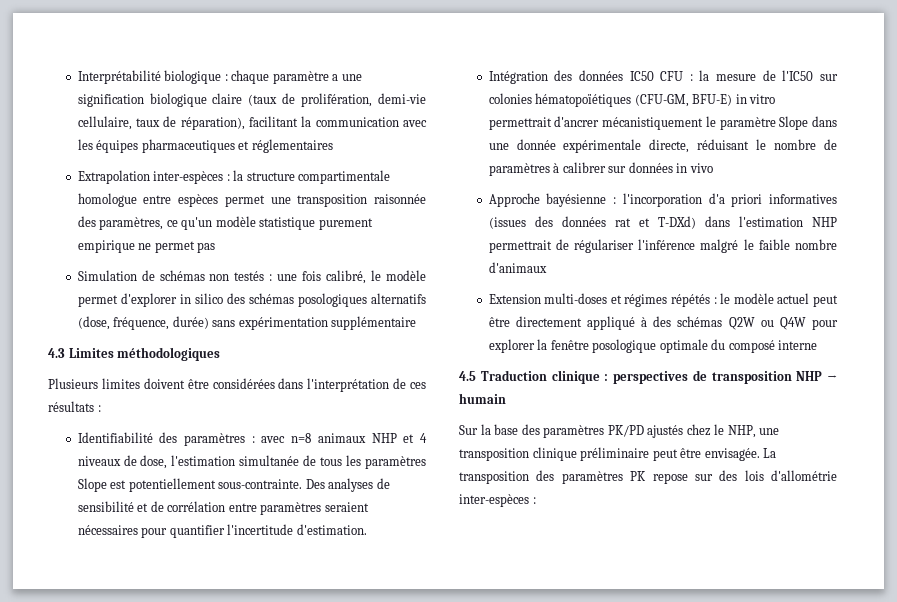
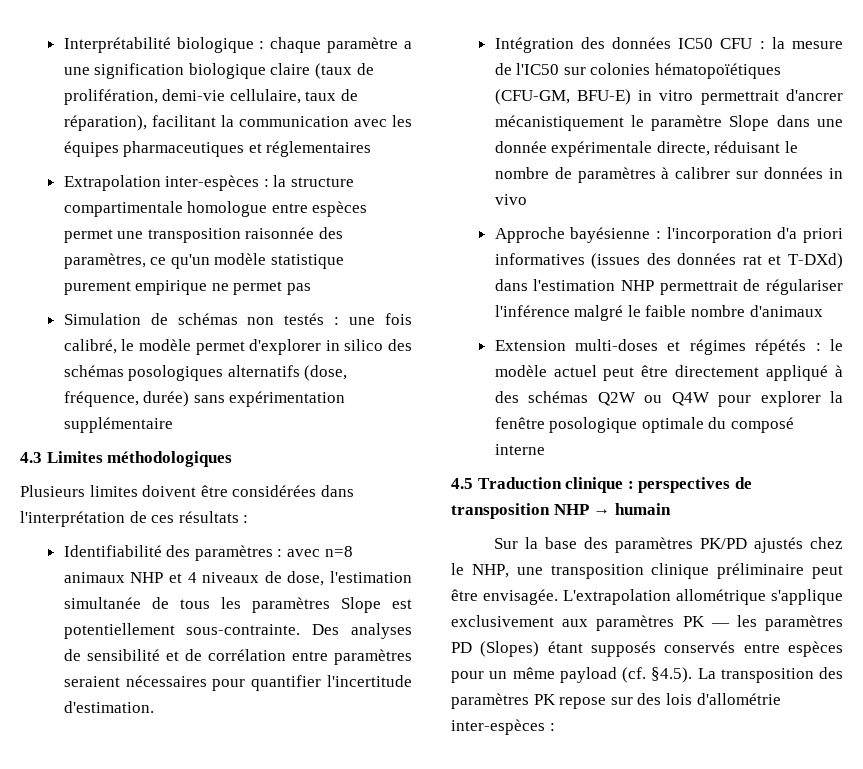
- La transposition des paramètres PK repose sur des lois d'allométrie inter-espèces :
+ L'extrapolation allométrique s'applique exclusivement aux paramètres PK — les paramètres PD (Slopes) étant supposés conservés entre espèces pour un même payload (cf. §4.5). La transposition des paramètres PK repose sur des lois d'allométrie inter-espèces :

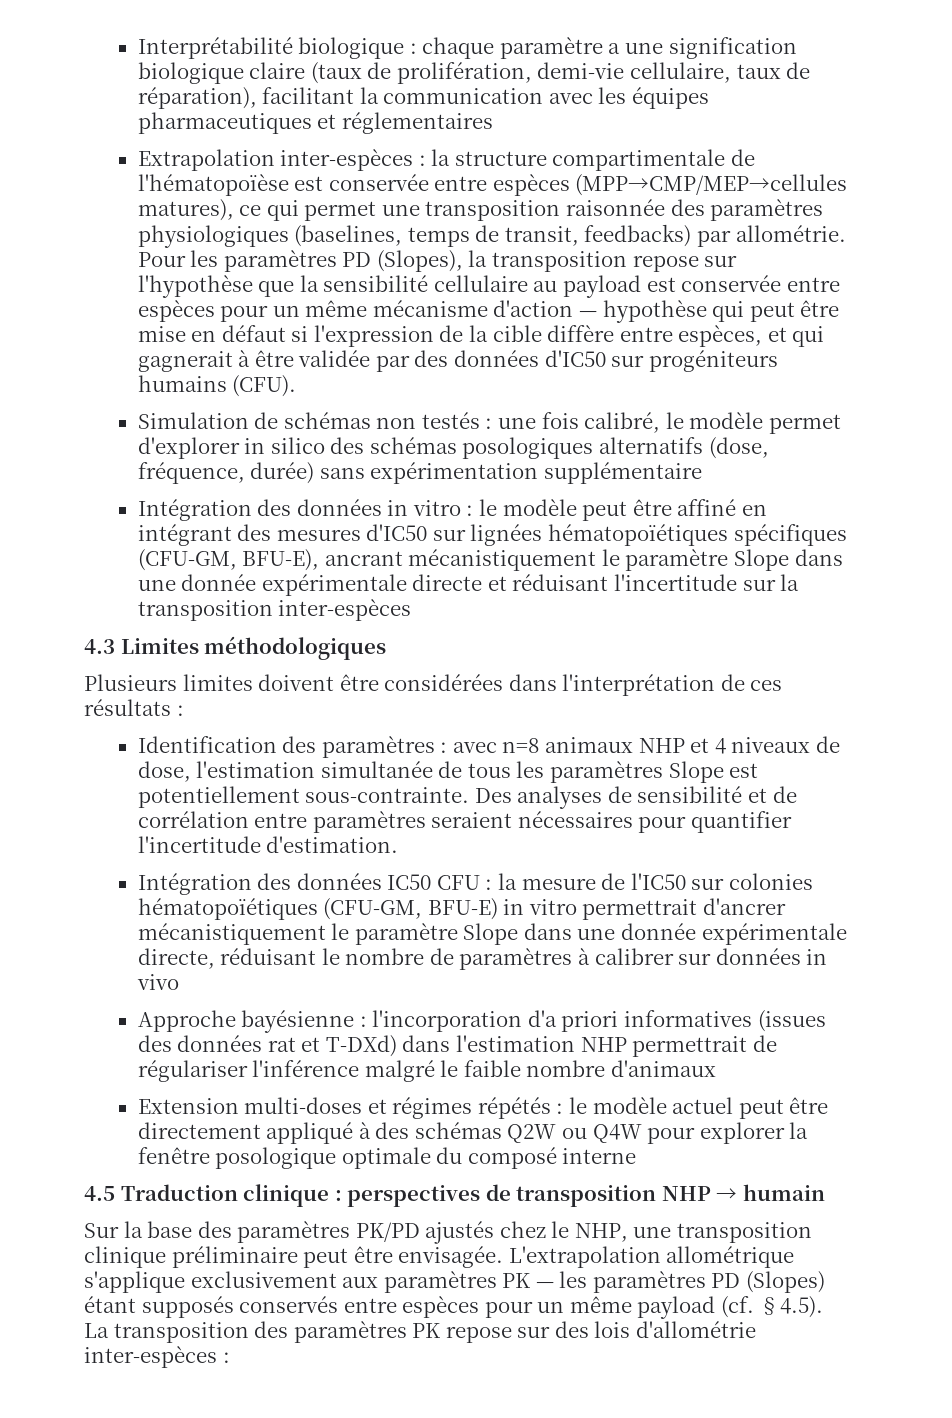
- Extrapolation inter-espèces : la structure compartimentale homologue entre espèces permet une transposition raisonnée des paramètres, ce qu'un modèle statistique purement empirique ne permet pas
+ Extrapolation inter-espèces : la structure compartimentale de l'hématopoïèse est conservée entre espèces (MPP→CMP/MEP→cellules matures), ce qui permet une transposition raisonnée des paramètres physiologiques (baselines, temps de transit, feedbacks) par allométrie. Pour les paramètres PD (Slopes), la transposition repose sur l'hypothèse que la sensibilité cellulaire au payload est conservée entre espèces pour un même mécanisme d'action — hypothèse qui peut être mise en défaut si l'expression de la cible diffère entre espèces, et qui gagnerait à être validée par des données d'IC50 sur progéniteurs humains (CFU).
+ Intégration des données in vitro : le modèle peut être affiné en intégrant des mesures d'IC50 sur lignées hématopoïétiques spécifiques (CFU-GM, BFU-E), ancrant mécanistiquement le paramètre Slope dans une donnée expérimentale directe et réduisant l'incertitude sur la transposition inter-espèces
- Identifiabilité des paramètres : avec n=8 animaux NHP et 4 niveaux de dose, l'estimation simultanée de tous les paramètres Slope est potentiellement sous-contrainte.
+ Identification des paramètres : avec n=8 animaux NHP et 4 niveaux de dose, l'estimation simultanée de tous les paramètres Slope est potentiellement sous-contrainte.

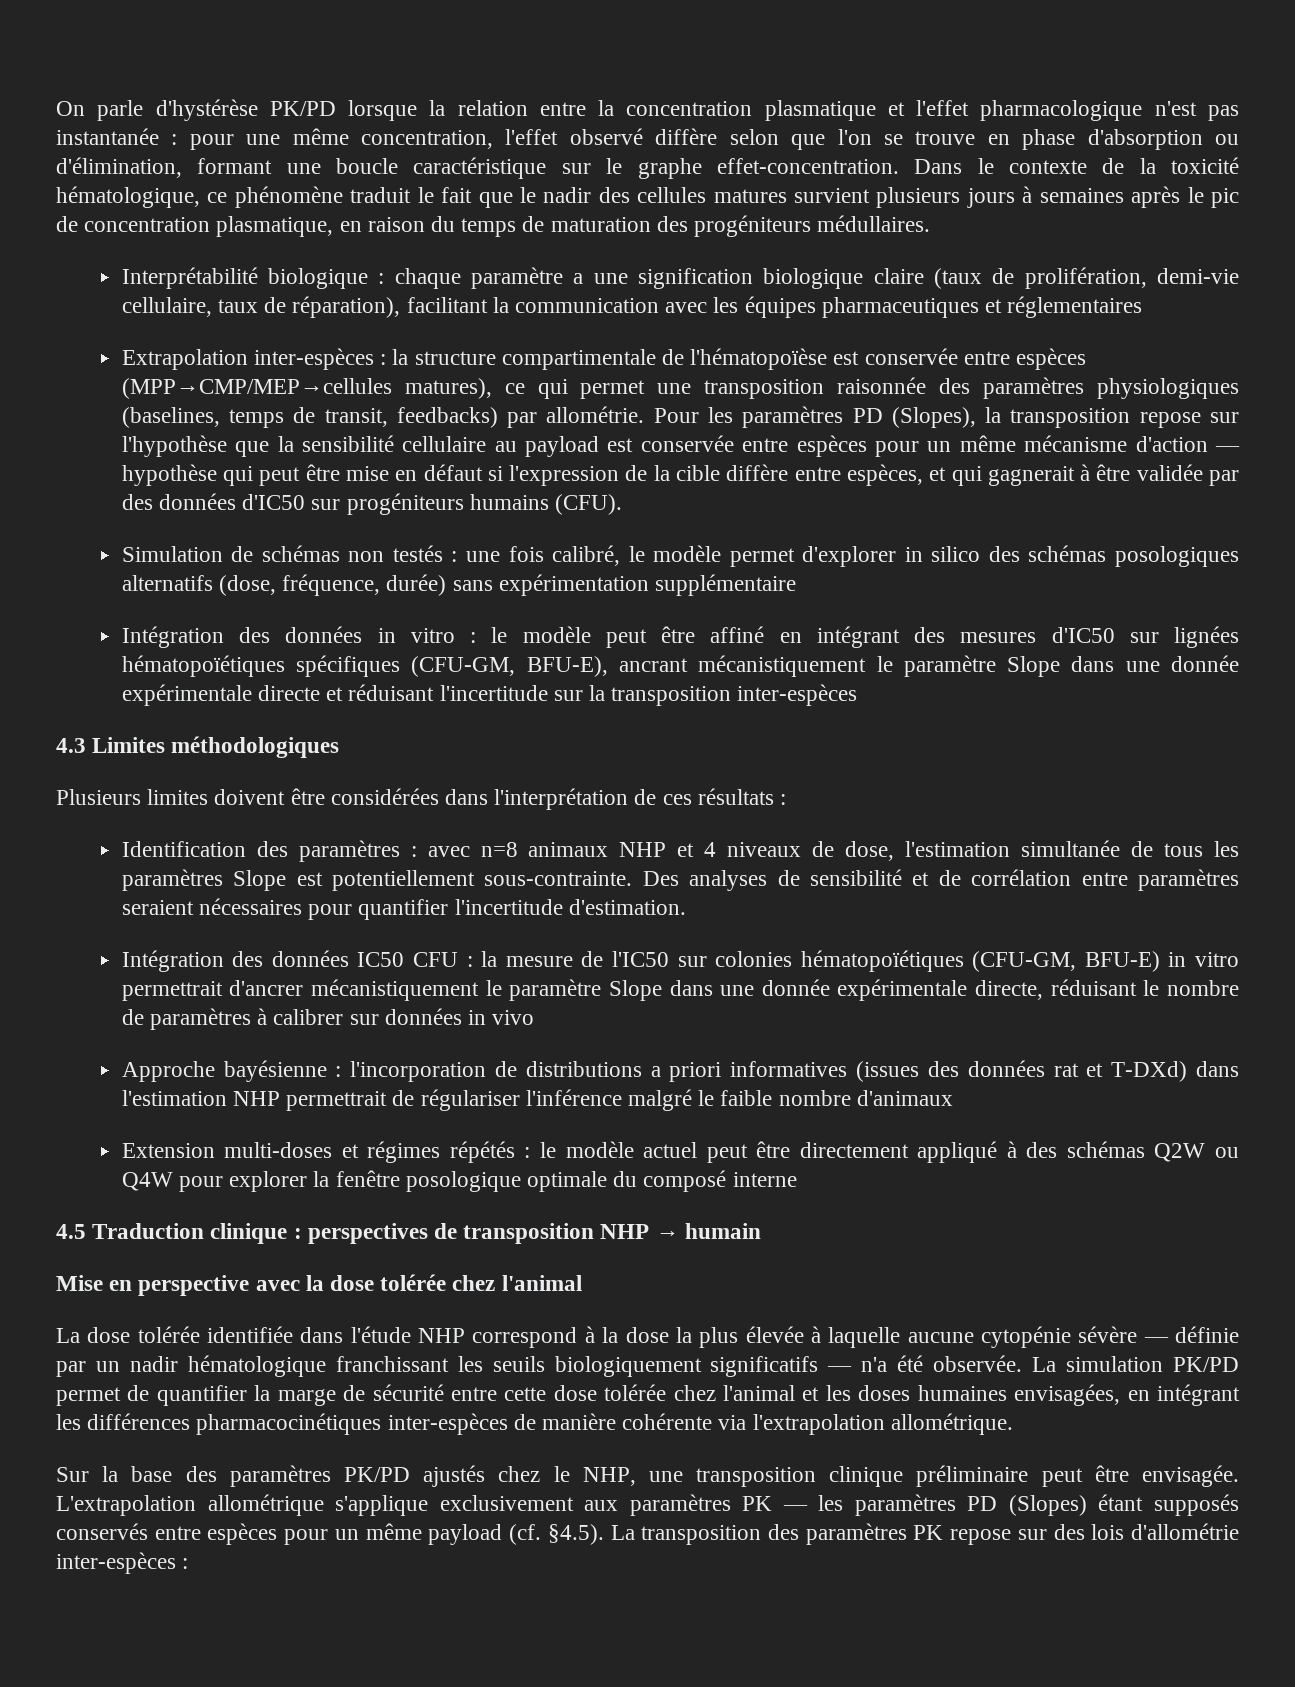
+ On parle d'hystérèse PK/PD lorsque la relation entre la concentration plasmatique et l'effet pharmacologique n'est pas instantanée : pour une même concentration, l'effet observé diffère selon que l'on se trouve en phase d'absorption ou d'élimination, formant une boucle caractéristique sur le graphe effet-concentration. Dans le contexte de la toxicité hématologique, ce phénomène traduit le fait que le nadir des cellules matures survient plusieurs jours à semaines après le pic de concentration plasmatique, en raison du temps de maturation des progéniteurs médullaires.
- Approche bayésienne : l'incorporation d'a priori informatives (issues des données rat et T-DXd) dans l'estimation NHP permettrait de régulariser l'inférence malgré le faible nombre d'animaux
+ Approche bayésienne : l'incorporation de distributions a priori informatives (issues des données rat et T-DXd) dans l'estimation NHP permettrait de régulariser l'inférence malgré le faible nombre d'animaux
+ Mise en perspective avec la dose tolérée chez l'animal
+ La dose tolérée identifiée dans l'étude NHP correspond à la dose la plus élevée à laquelle aucune cytopénie sévère — définie par un nadir hématologique franchissant les seuils biologiquement significatifs — n'a été observée. La simulation PK/PD permet de quantifier la marge de sécurité entre cette dose tolérée chez l'animal et les doses humaines envisagées, en intégrant les différences pharmacocinétiques inter-espèces de manière cohérente via l'extrapolation allométrique.

